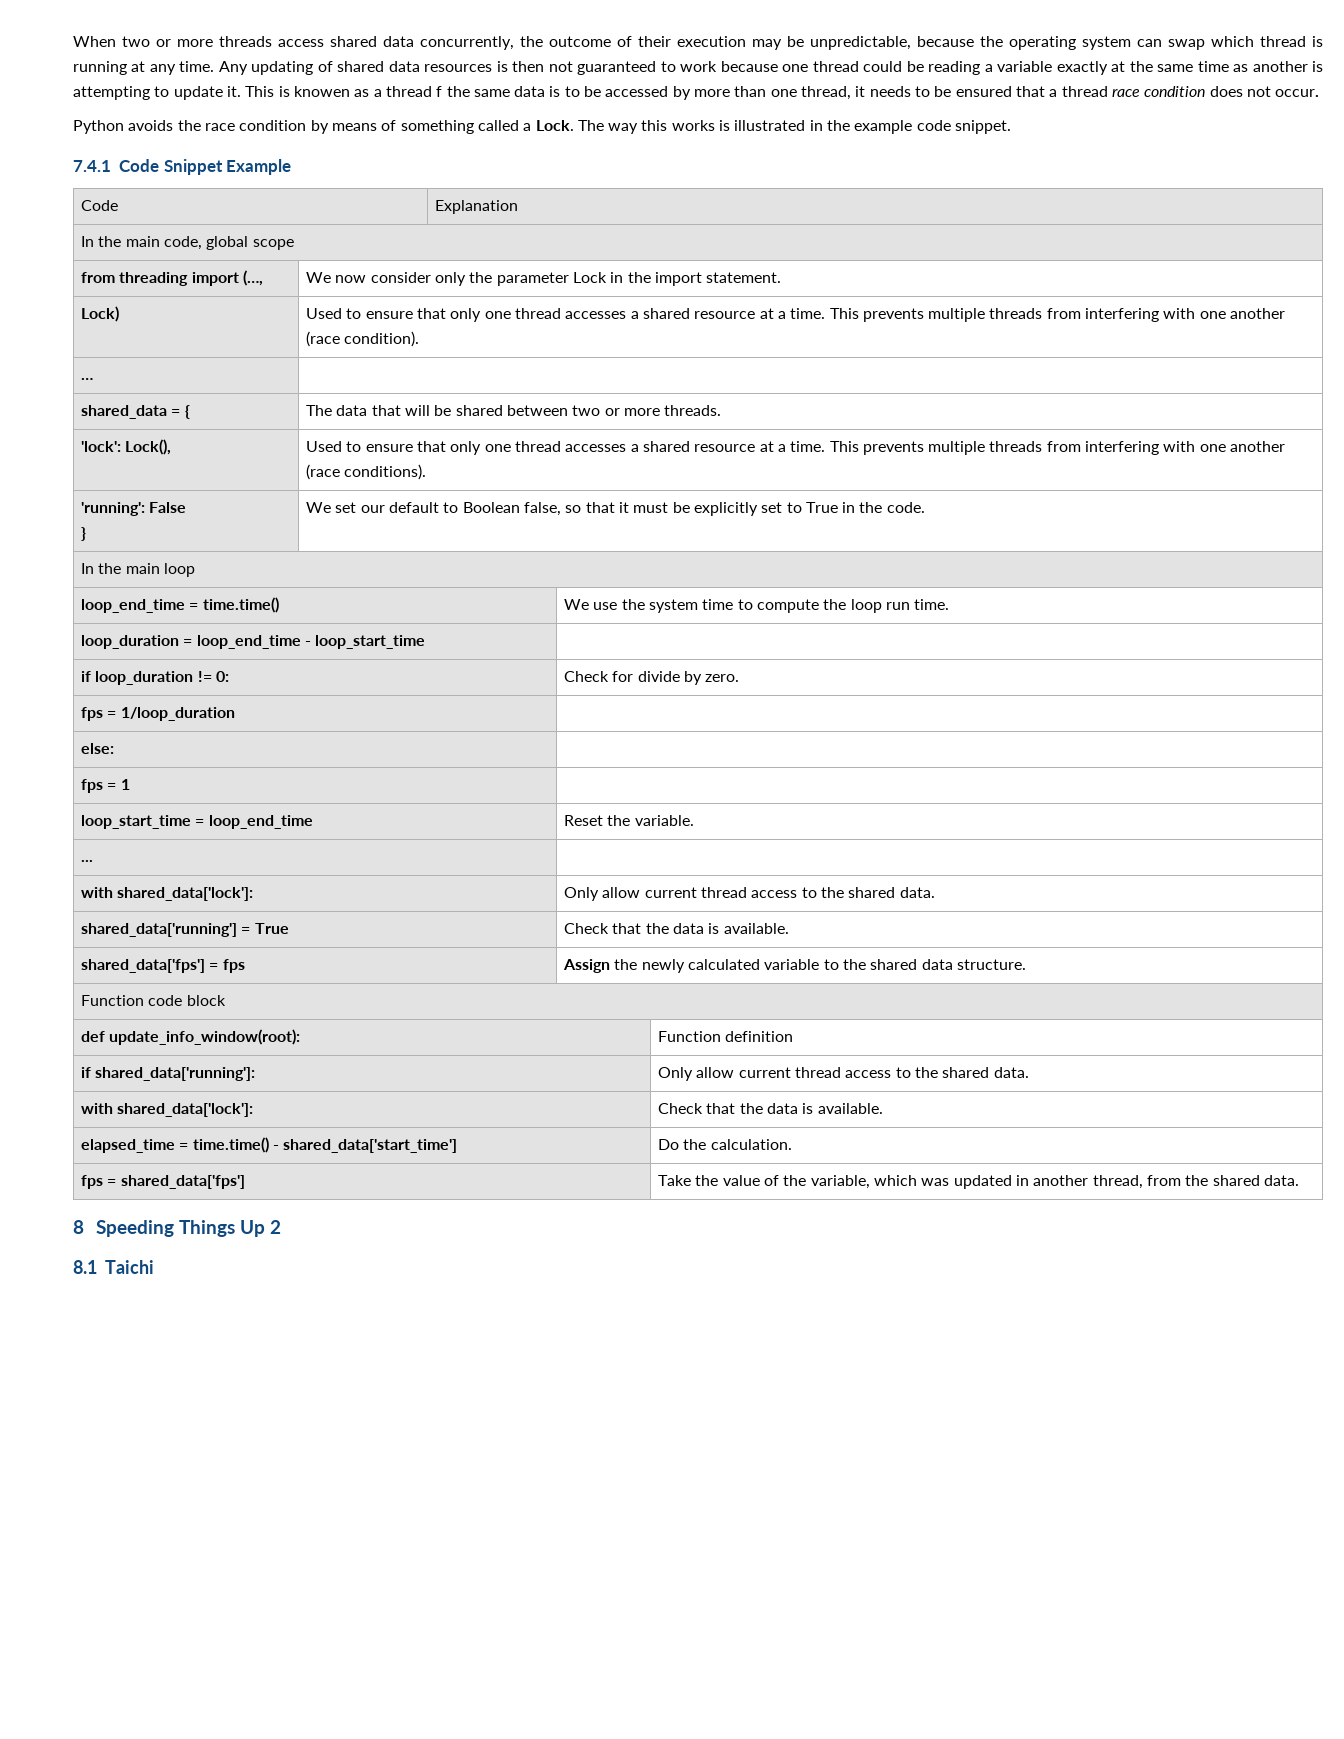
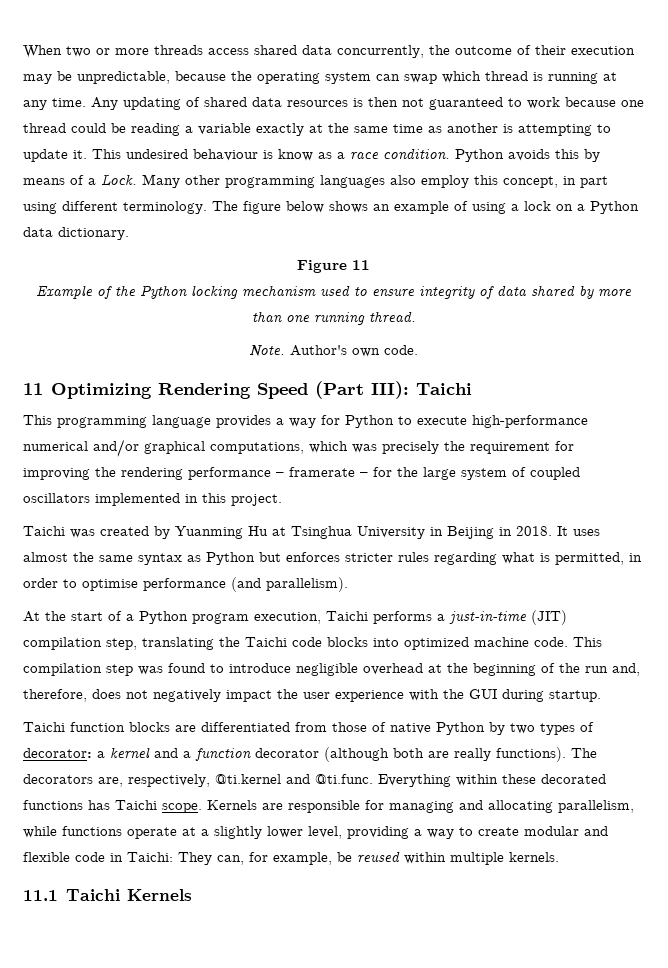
- This is knowen as a thread f the same data is to be accessed by more than one thread, it needs to be ensured that a thread race condition does not occur.
- Python avoids the race condition by means of something called a Lock. The way this works is illustrated in the example code snippet.
- 7.4.1 Code Snippet Example
- Code | Explanation
- In the main code, global scope
- from threading import (…, | We now consider only the parameter Lock in the import statement.
- Lock) | Used to ensure that only one thread accesses a shared resource at a time. This prevents multiple threads from interfering with one another (race condition).
- … |
- shared_data = { | The data that will be shared between two or more threads.
- 'lock': Lock(), | Used to ensure that only one thread accesses a shared resource at a time. This prevents multiple threads from interfering with one another (race conditions).
- 'running': False
- } | We set our default to Boolean false, so that it must be explicitly set to True in the code.
- In the main loop
- loop_end_time = time.time() | We use the system time to compute the loop run time.
- loop_duration = loop_end_time - loop_start_time |
- if loop_duration != 0: | Check for divide by zero.
- fps = 1/loop_duration |
- else: |
- fps = 1 |
- loop_start_time = loop_end_time | Reset the variable.
- ... |
- with shared_data['lock']: | Only allow current thread access to the shared data.
- shared_data['running'] = True | Check that the data is available.
- shared_data['fps'] = fps | Assign the newly calculated variable to the shared data structure.
- Function code block
- def update_info_window(root): | Function definition
- if shared_data['running']: | Only allow current thread access to the shared data.
- with shared_data['lock']: | Check that the data is available.
- elapsed_time = time.time() - shared_data['start_time'] | Do the calculation.
- fps = shared_data['fps'] | Take the value of the variable, which was updated in another thread, from the shared data.
- 8 Speeding Things Up 2
- 8.1 Taichi
+ This undesired behaviour is know as a race condition. Python avoids this by means of a Lock. Many other programming languages also employ this concept, in part using different terminology. The figure below shows an example of using a lock on a Python data dictionary.
+ Figure 11
+ Example of the Python locking mechanism used to ensure integrity of data shared by more than one running thread.
+ Note. Author's own code.
+ 11 Optimizing Rendering Speed (Part III): Taichi
+ This programming language provides a way for Python to execute high-performance numerical and/or graphical computations, which was precisely the requirement for improving the rendering performance – framerate – for the large system of coupled oscillators implemented in this project.
+ Taichi was created by Yuanming Hu at Tsinghua University in Beijing in 2018. It uses almost the same syntax as Python but enforces stricter rules regarding what is permitted, in order to optimise performance (and parallelism).
+ At the start of a Python program execution, Taichi performs a just-in-time (JIT) compilation step, translating the Taichi code blocks into optimized machine code. This compilation step was found to introduce negligible overhead at the beginning of the run and, therefore, does not negatively impact the user experience with the GUI during startup.
+ Taichi function blocks are differentiated from those of native Python by two types of decorator: a kernel and a function decorator (although both are really functions). The decorators are, respectively, @ti.kernel and @ti.func. Everything within these decorated functions has Taichi scope. Kernels are responsible for managing and allocating parallelism, while functions operate at a slightly lower level, providing a way to create modular and flexible code in Taichi: They can, for example, be reused within multiple kernels.
+ 11.1 Taichi Kernels

